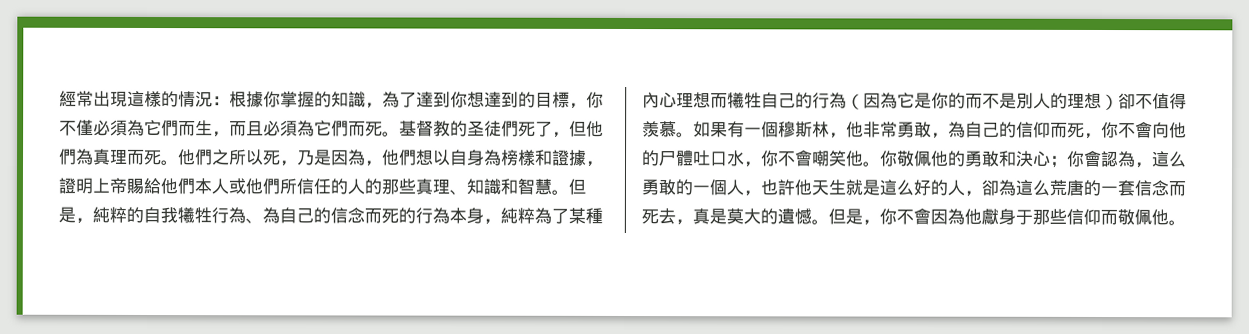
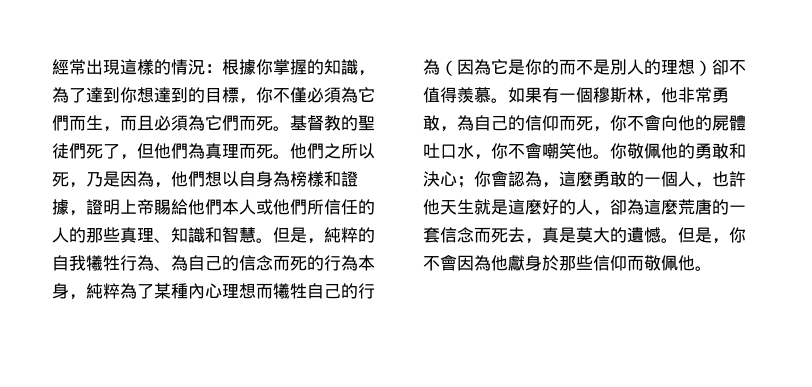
- 基督教的圣徒們死了，但他們為真理而死。
+ 基督教的聖徒們死了，但他們為真理而死。
- 如果有一個穆斯林，他非常勇敢，為自己的信仰而死，你不會向他的尸體吐口水，你不會嘲笑他。
+ 如果有一個穆斯林，他非常勇敢，為自己的信仰而死，你不會向他的屍體吐口水，你不會嘲笑他。
- 你敬佩他的勇敢和決心；你會認為，這么勇敢的一個人，也許他天生就是這么好的人，卻為這么荒唐的一套信念而死去，真是莫大的遺憾。
+ 你敬佩他的勇敢和決心；你會認為，這麼勇敢的一個人，也許他天生就是這麼好的人，卻為這麼荒唐的一套信念而死去，真是莫大的遺憾。
- 但是，你不會因為他獻身于那些信仰而敬佩他。
+ 但是，你不會因為他獻身於那些信仰而敬佩他。

